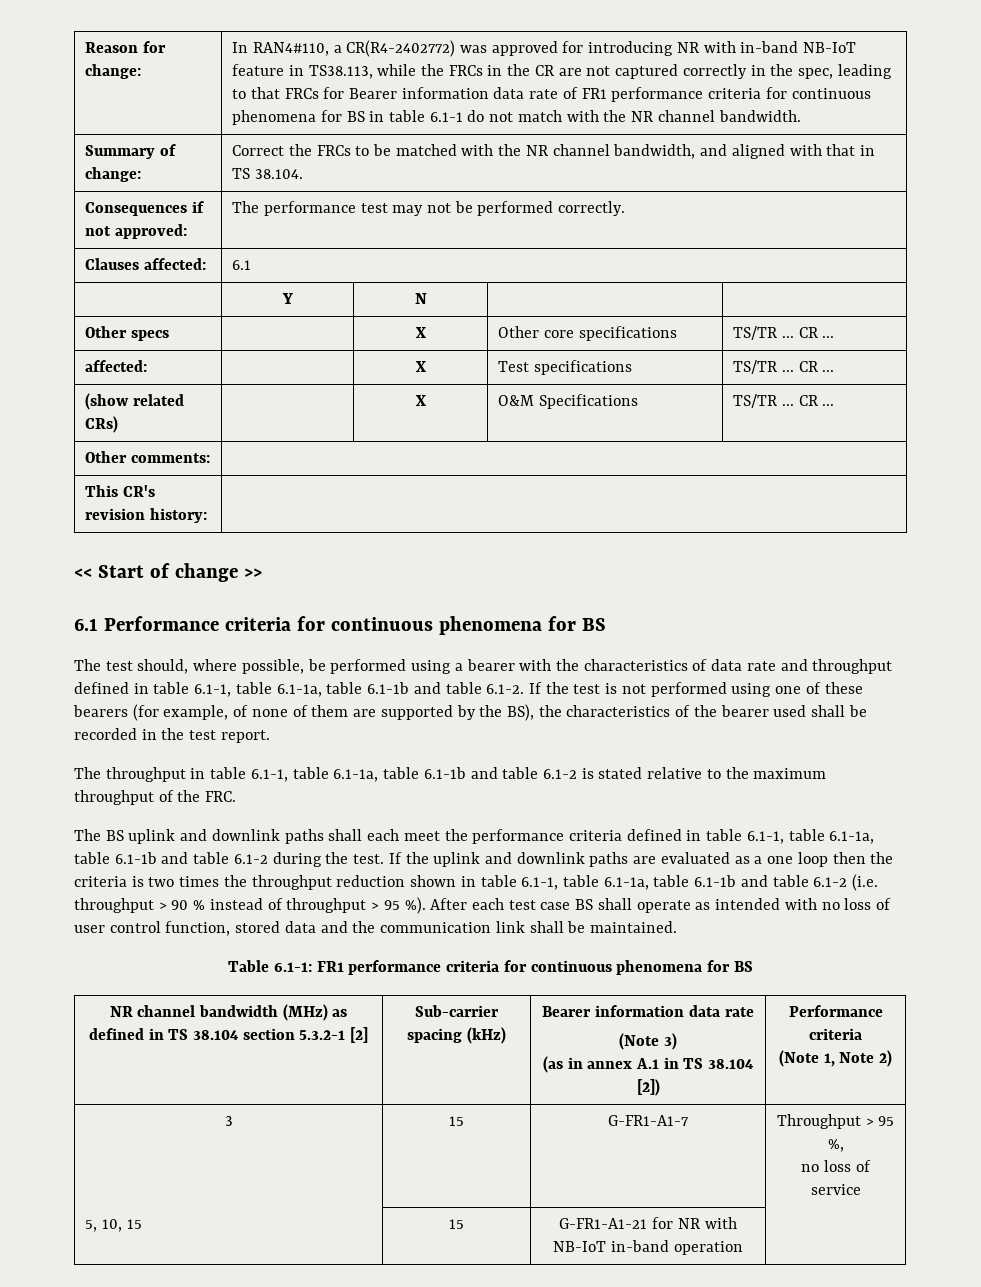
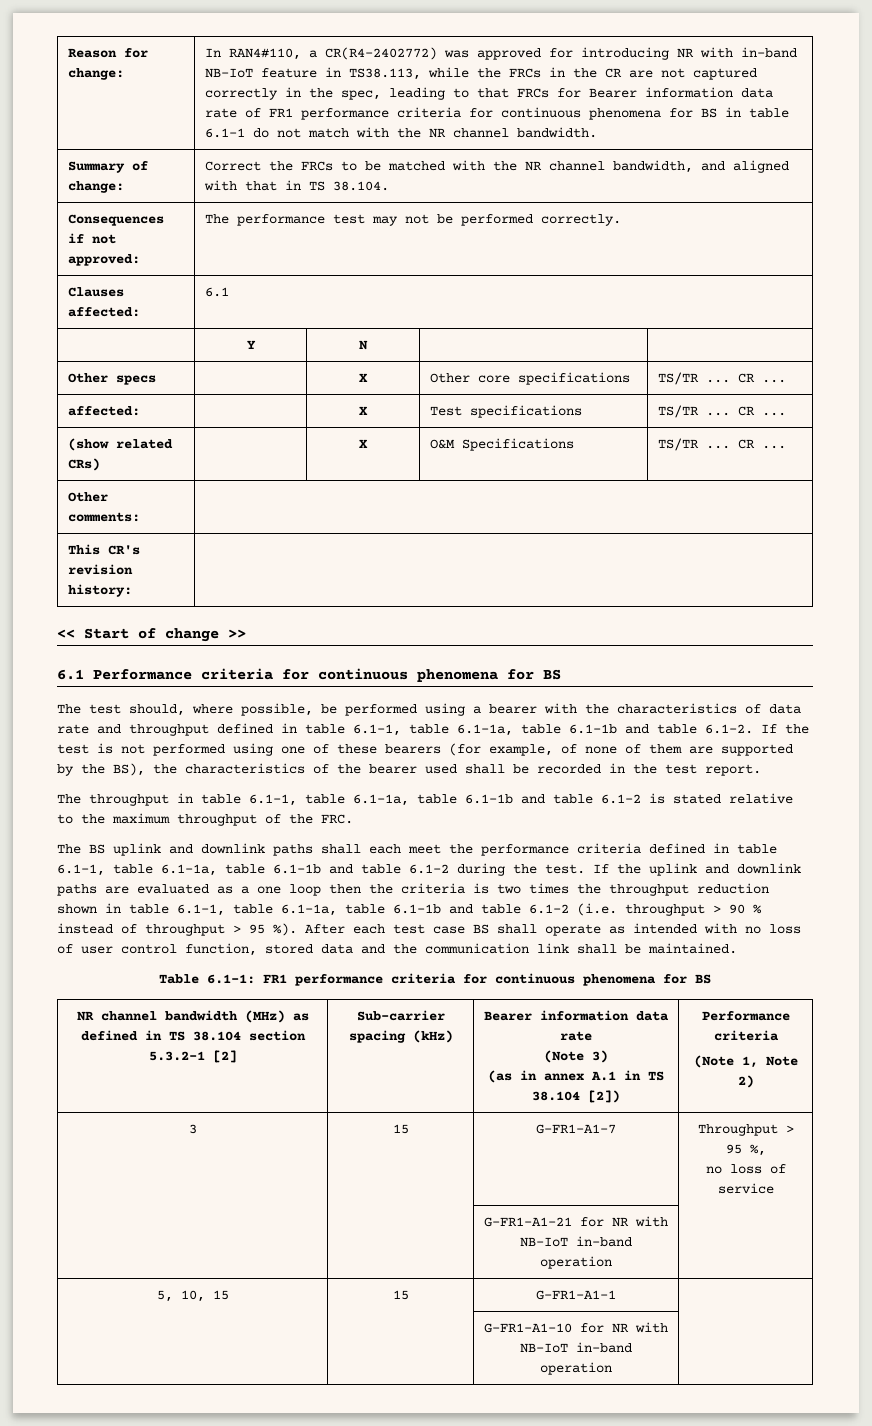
- 5, 10, 15 | 15 | G-FR1-A1-21 for NR with NB-IoT in-band operation |
+ | | G-FR1-A1-21 for NR with NB-IoT in-band operation |
+ 5, 10, 15 | 15 | G-FR1-A1-1 |
+ | | G-FR1-A1-10 for NR with NB-IoT in-band operation |

